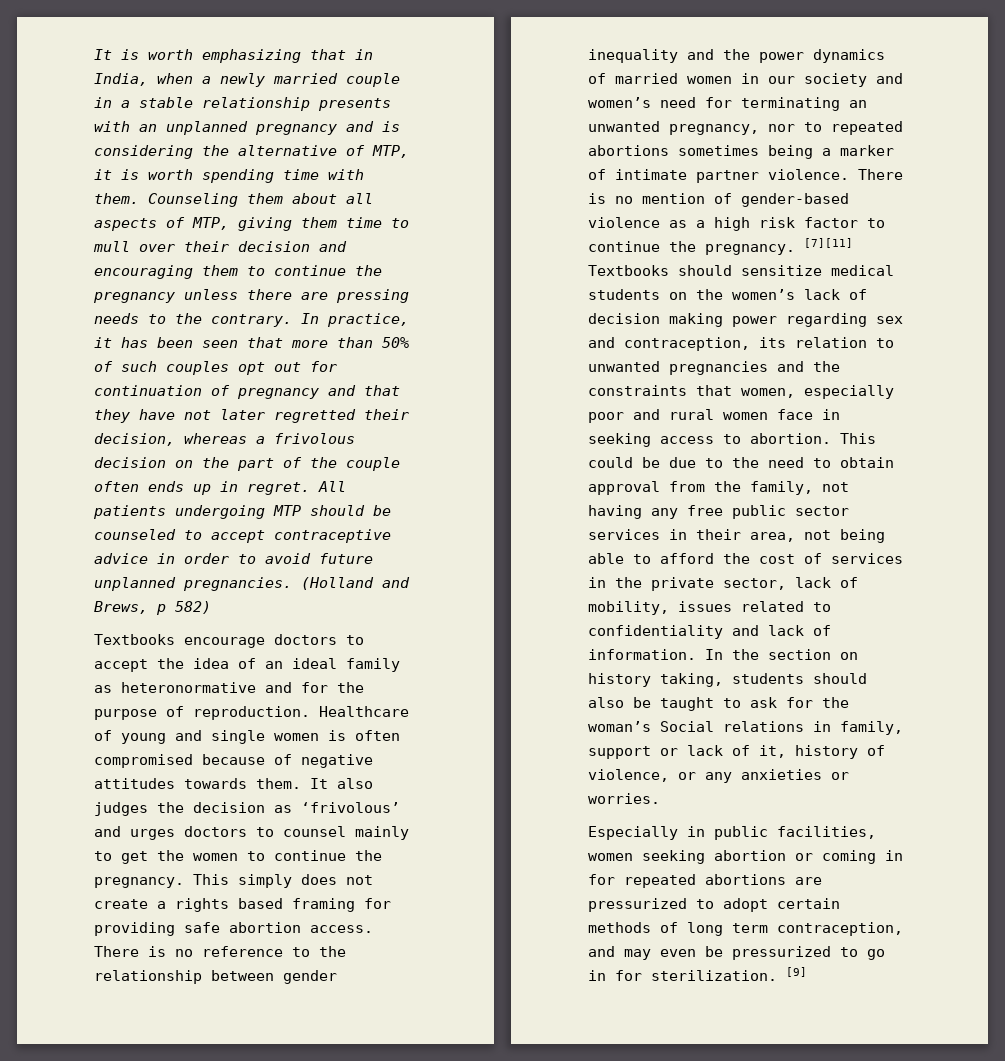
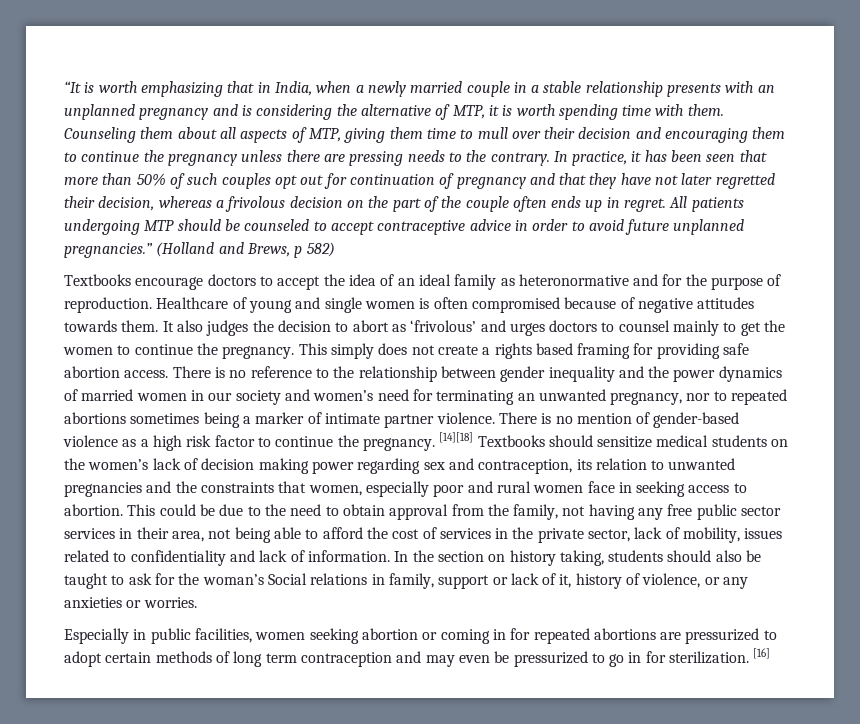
- It is worth emphasizing that in India, when a newly married couple in a stable relationship presents with an unplanned pregnancy and is considering the alternative of MTP, it is worth spending time with them.
+ “It is worth emphasizing that in India, when a newly married couple in a stable relationship presents with an unplanned pregnancy and is considering the alternative of MTP, it is worth spending time with them.
- All patients undergoing MTP should be counseled to accept contraceptive advice in order to avoid future unplanned pregnancies.
+ All patients undergoing MTP should be counseled to accept contraceptive advice in order to avoid future unplanned pregnancies.”
- It also judges the decision as ‘frivolous’ and urges doctors to counsel mainly to get the women to continue the pregnancy.
+ It also judges the decision to abort as ‘frivolous’ and urges doctors to counsel mainly to get the women to continue the pregnancy.
- [7][11] Textbooks should sensitize medical students on the women’s lack of decision making power regarding sex and contraception, its relation to unwanted pregnancies and the constraints that women, especially poor and rural women face in seeking access to abortion.
+ [14][18] Textbooks should sensitize medical students on the women’s lack of decision making power regarding sex and contraception, its relation to unwanted pregnancies and the constraints that women, especially poor and rural women face in seeking access to abortion.
- Especially in public facilities, women seeking abortion or coming in for repeated abortions are pressurized to adopt certain methods of long term contraception, and may even be pressurized to go in for sterilization.
+ Especially in public facilities, women seeking abortion or coming in for repeated abortions are pressurized to adopt certain methods of long term contraception and may even be pressurized to go in for sterilization.
- [9]
+ [16]

